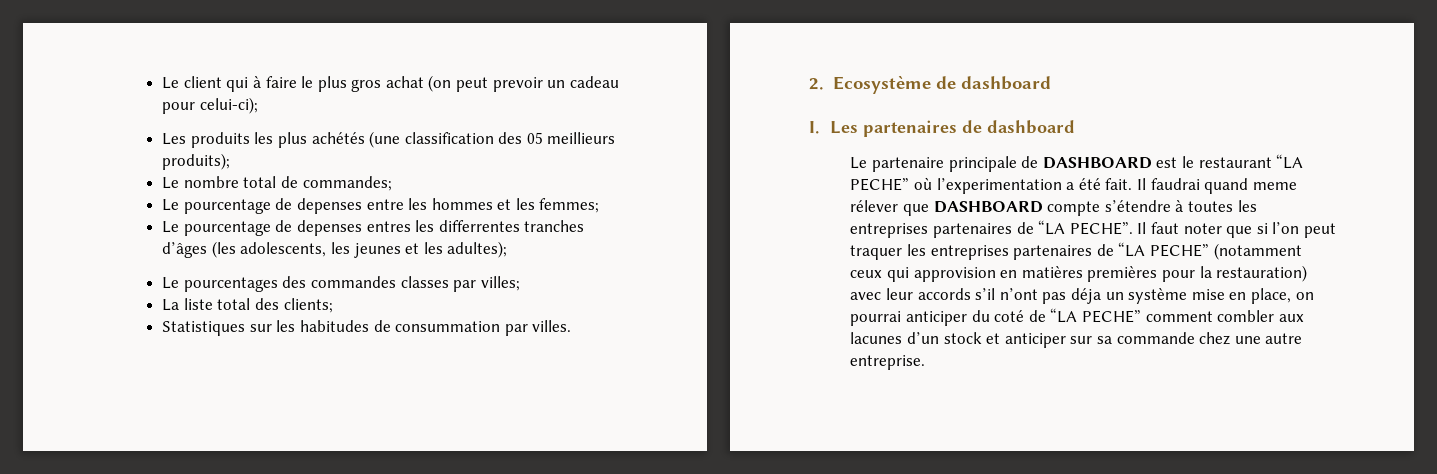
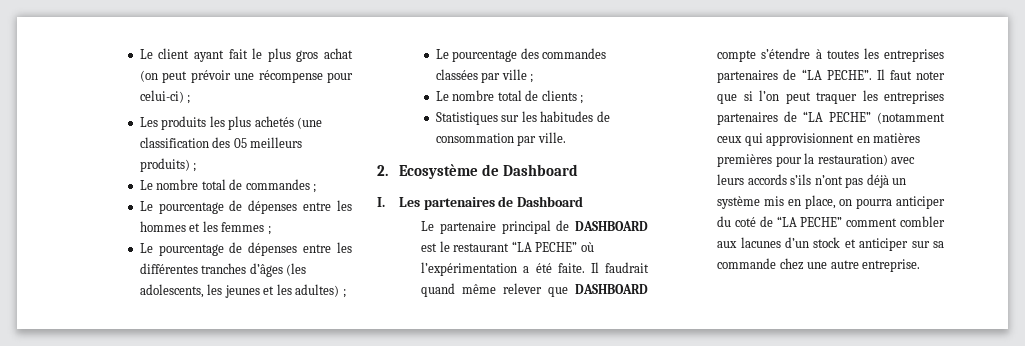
- Le client qui à faire le plus gros achat (on peut prevoir un cadeau pour celui-ci);
+ Le client ayant fait le plus gros achat (on peut prévoir une récompense pour celui-ci) ;
- Les produits les plus achétés (une classification des 05 meillieurs produits);
- Le nombre total de commandes;
- Le pourcentage de depenses entre les hommes et les femmes;
- Le pourcentage de depenses entres les differrentes tranches d’âges (les adolescents, les jeunes et les adultes);
- Le pourcentages des commandes classes par villes;
- La liste total des clients;
+ Les produits les plus achetés (une classification des 05 meilleurs produits) ;
+ Le nombre total de commandes ;
+ Le pourcentage de dépenses entre les hommes et les femmes ;
+ Le pourcentage de dépenses entre les différentes tranches d’âges (les adolescents, les jeunes et les adultes) ;
+ Le pourcentage des commandes classées par ville ;
+ Le nombre total de clients ;
- Statistiques sur les habitudes de consummation par villes.
+ Statistiques sur les habitudes de consommation par ville.
- 2. Ecosystème de dashboard
+ 2. Ecosystème de Dashboard
- I. Les partenaires de dashboard
+ I. Les partenaires de Dashboard
- Le partenaire principale de DASHBOARD est le restaurant “LA PECHE” où l’experimentation a été fait. Il faudrai quand meme rélever que DASHBOARD compte s’étendre à toutes les entreprises partenaires de “LA PECHE”.
+ Le partenaire principal de DASHBOARD est le restaurant “LA PECHE” où l’expérimentation a été faite. Il faudrait quand même relever que DASHBOARD compte s’étendre à toutes les entreprises partenaires de “LA PECHE”.
- Il faut noter que si l’on peut traquer les entreprises partenaires de “LA PECHE” (notamment ceux qui approvision en matières premières pour la restauration) avec leur accords s’il n’ont pas déja un système mise en place, on pourrai anticiper du coté de “LA PECHE” comment combler aux lacunes d’un stock et anticiper sur sa commande chez une autre entreprise.
+ Il faut noter que si l’on peut traquer les entreprises partenaires de “LA PECHE” (notamment ceux qui approvisionnent en matières premières pour la restauration) avec leurs accords s’ils n’ont pas déjà un système mis en place, on pourra anticiper du coté de “LA PECHE” comment combler aux lacunes d’un stock et anticiper sur sa commande chez une autre entreprise.

